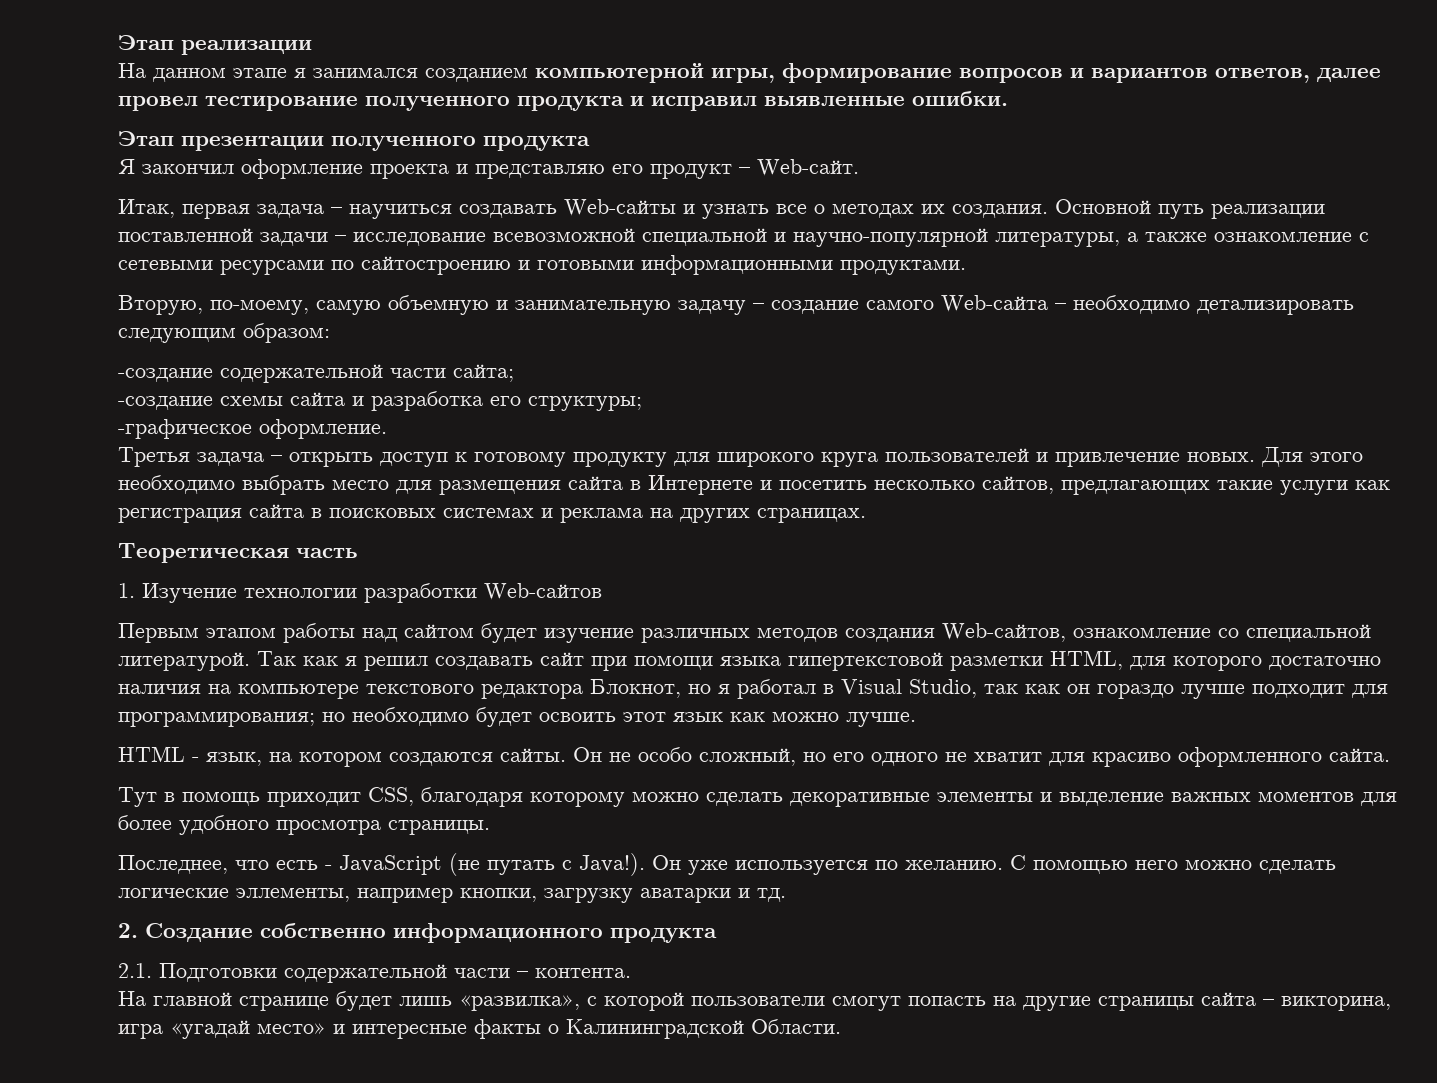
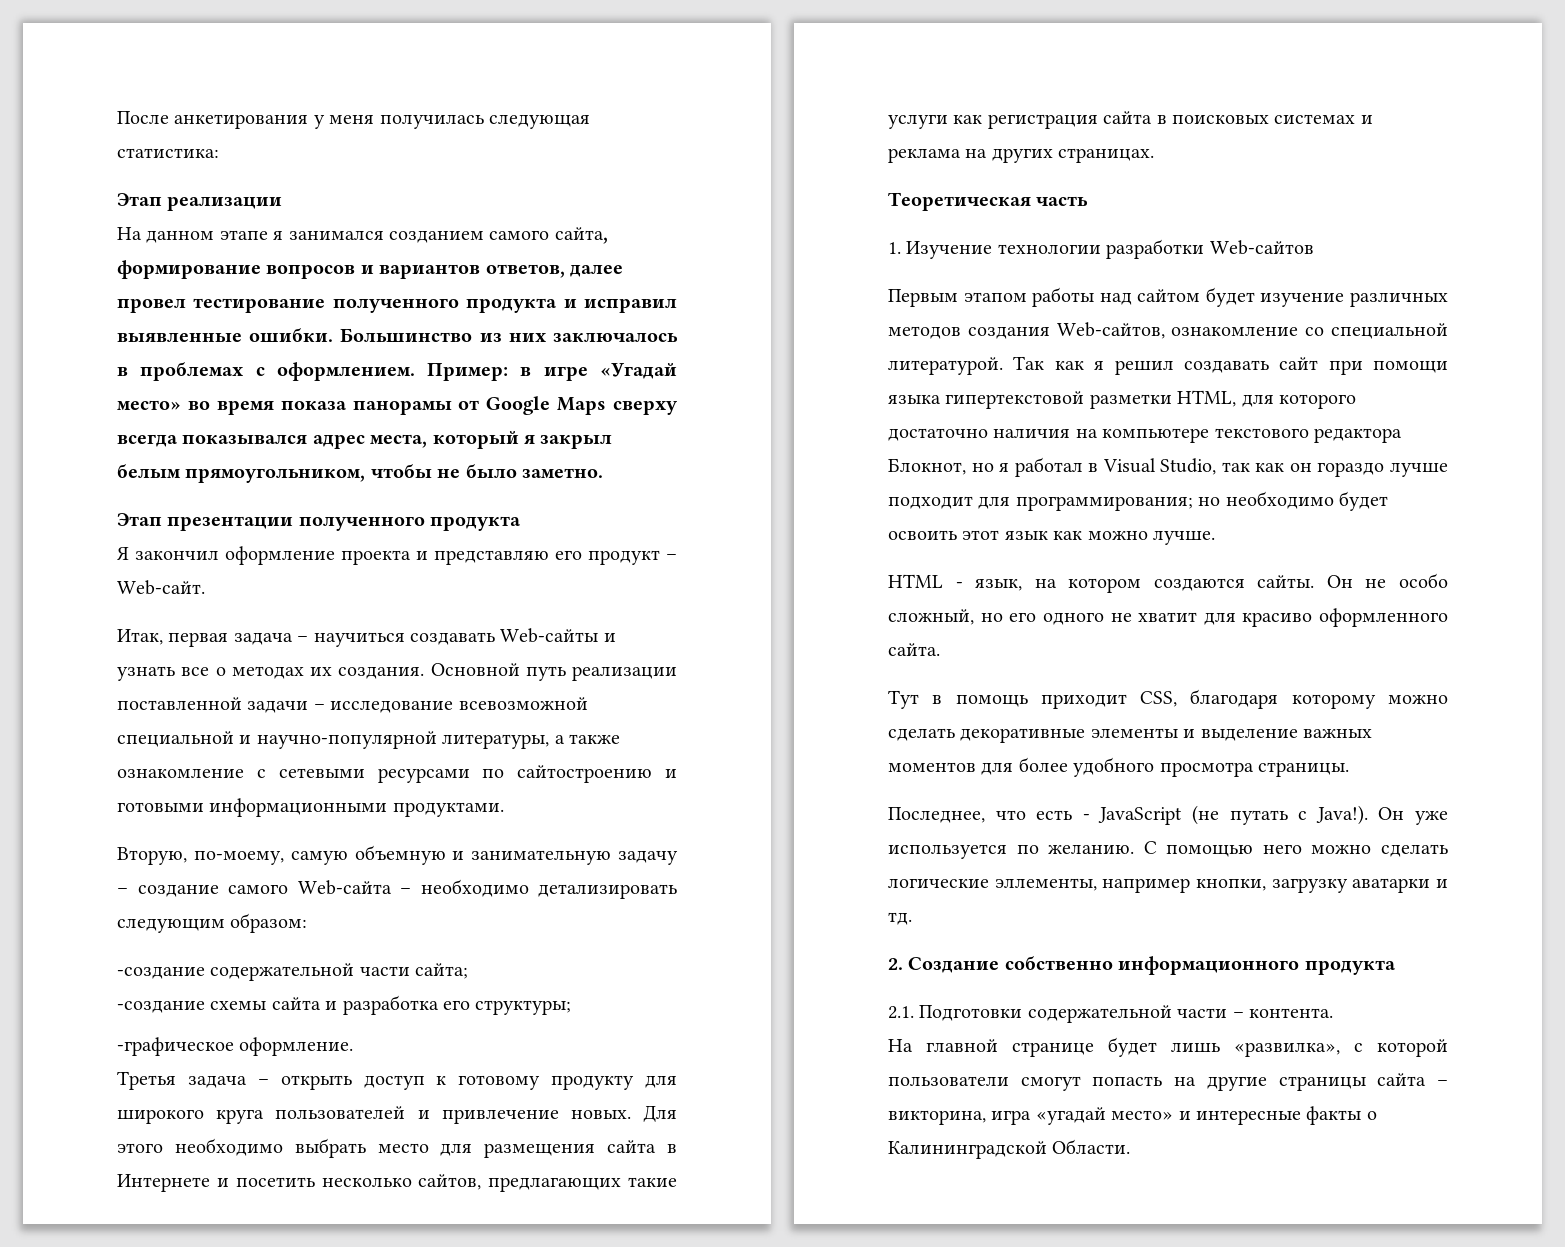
+ После анкетирования у меня получилась следующая статистика:
- На данном этапе я занимался созданием компьютерной игры, формирование вопросов и вариантов ответов, далее провел тестирование полученного продукта и исправил выявленные ошибки.
+ На данном этапе я занимался созданием самого сайта, формирование вопросов и вариантов ответов, далее провел тестирование полученного продукта и исправил выявленные ошибки. Большинство из них заключалось в проблемах с оформлением. Пример: в игре «Угадай место» во время показа панорамы от Google Maps сверху всегда показывался адрес места, который я закрыл белым прямоугольником, чтобы не было заметно.

